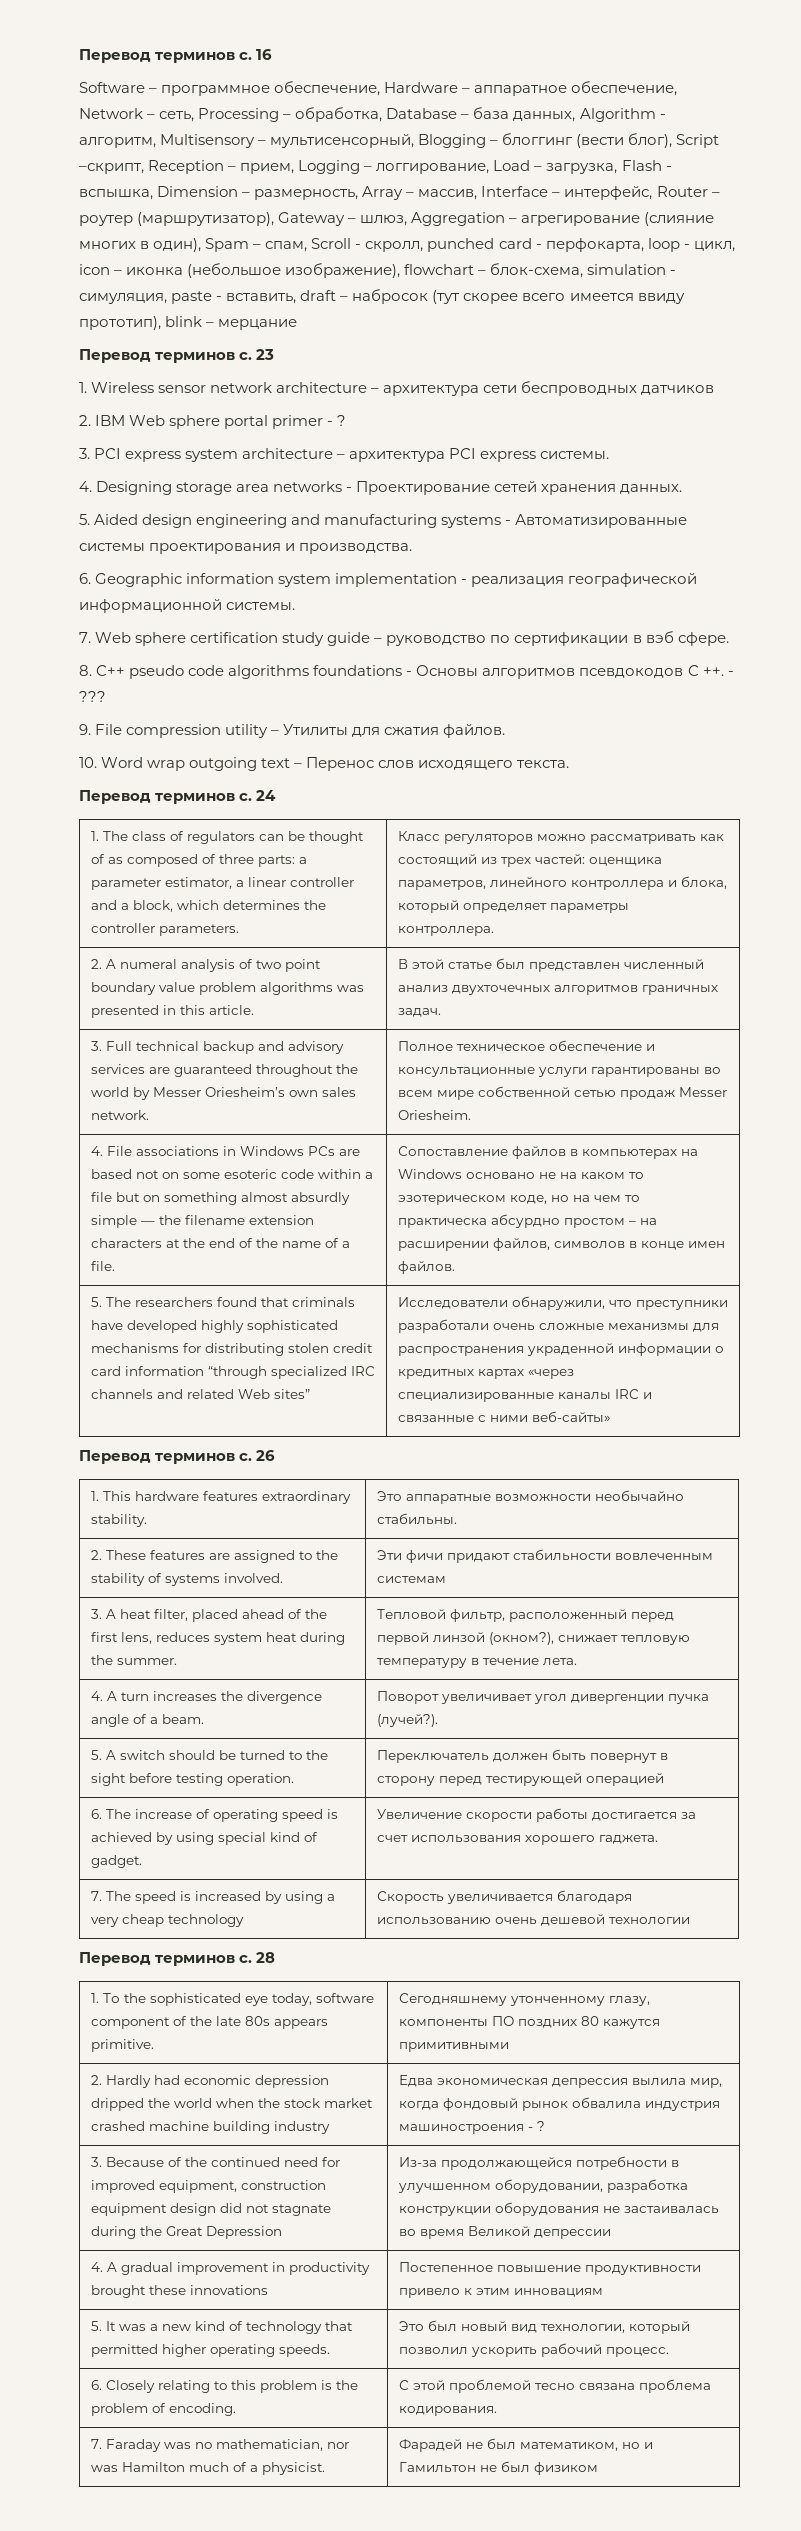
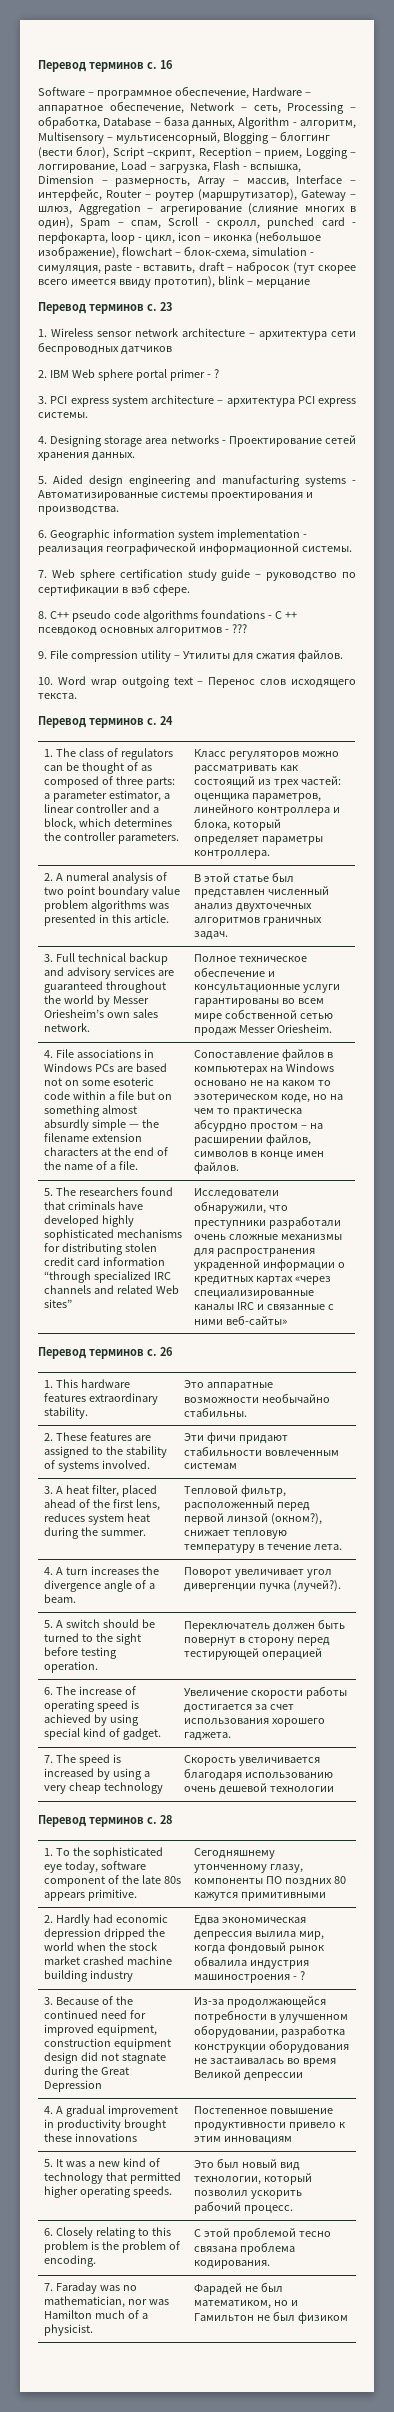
- 8. C++ pseudo code algorithms foundations - Основы алгоритмов псевдокодов C ++. - ???
+ 8. C++ pseudo code algorithms foundations - C ++ псевдокод основных алгоритмов - ???

